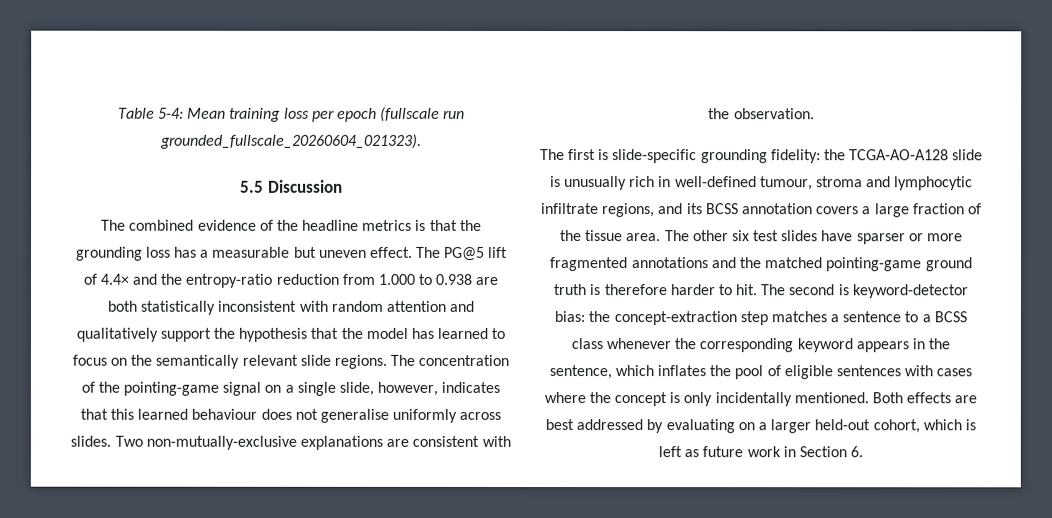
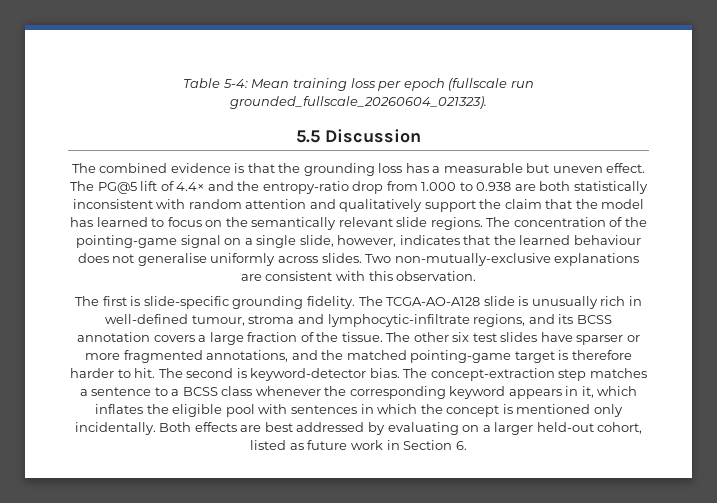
- The combined evidence of the headline metrics is that the grounding loss has a measurable but uneven effect.
+ The combined evidence is that the grounding loss has a measurable but uneven effect.
- The PG@5 lift of 4.4× and the entropy-ratio reduction from 1.000 to 0.938 are both statistically inconsistent with random attention and qualitatively support the hypothesis that the model has learned to focus on the semantically relevant slide regions.
+ The PG@5 lift of 4.4× and the entropy-ratio drop from 1.000 to 0.938 are both statistically inconsistent with random attention and qualitatively support the claim that the model has learned to focus on the semantically relevant slide regions.
- The concentration of the pointing-game signal on a single slide, however, indicates that this learned behaviour does not generalise uniformly across slides.
+ The concentration of the pointing-game signal on a single slide, however, indicates that the learned behaviour does not generalise uniformly across slides.
- Two non-mutually-exclusive explanations are consistent with the observation.
+ Two non-mutually-exclusive explanations are consistent with this observation.
- The first is slide-specific grounding fidelity: the TCGA-AO-A128 slide is unusually rich in well-defined tumour, stroma and lymphocytic infiltrate regions, and its BCSS annotation covers a large fraction of the tissue area.
+ The first is slide-specific grounding fidelity. The TCGA-AO-A128 slide is unusually rich in well-defined tumour, stroma and lymphocytic-infiltrate regions, and its BCSS annotation covers a large fraction of the tissue.
- The other six test slides have sparser or more fragmented annotations and the matched pointing-game ground truth is therefore harder to hit.
+ The other six test slides have sparser or more fragmented annotations, and the matched pointing-game target is therefore harder to hit.
- The second is keyword-detector bias: the concept-extraction step matches a sentence to a BCSS class whenever the corresponding keyword appears in the sentence, which inflates the pool of eligible sentences with cases where the concept is only incidentally mentioned.
+ The second is keyword-detector bias. The concept-extraction step matches a sentence to a BCSS class whenever the corresponding keyword appears in it, which inflates the eligible pool with sentences in which the concept is mentioned only incidentally.
- Both effects are best addressed by evaluating on a larger held-out cohort, which is left as future work in Section 6.
+ Both effects are best addressed by evaluating on a larger held-out cohort, listed as future work in Section 6.

